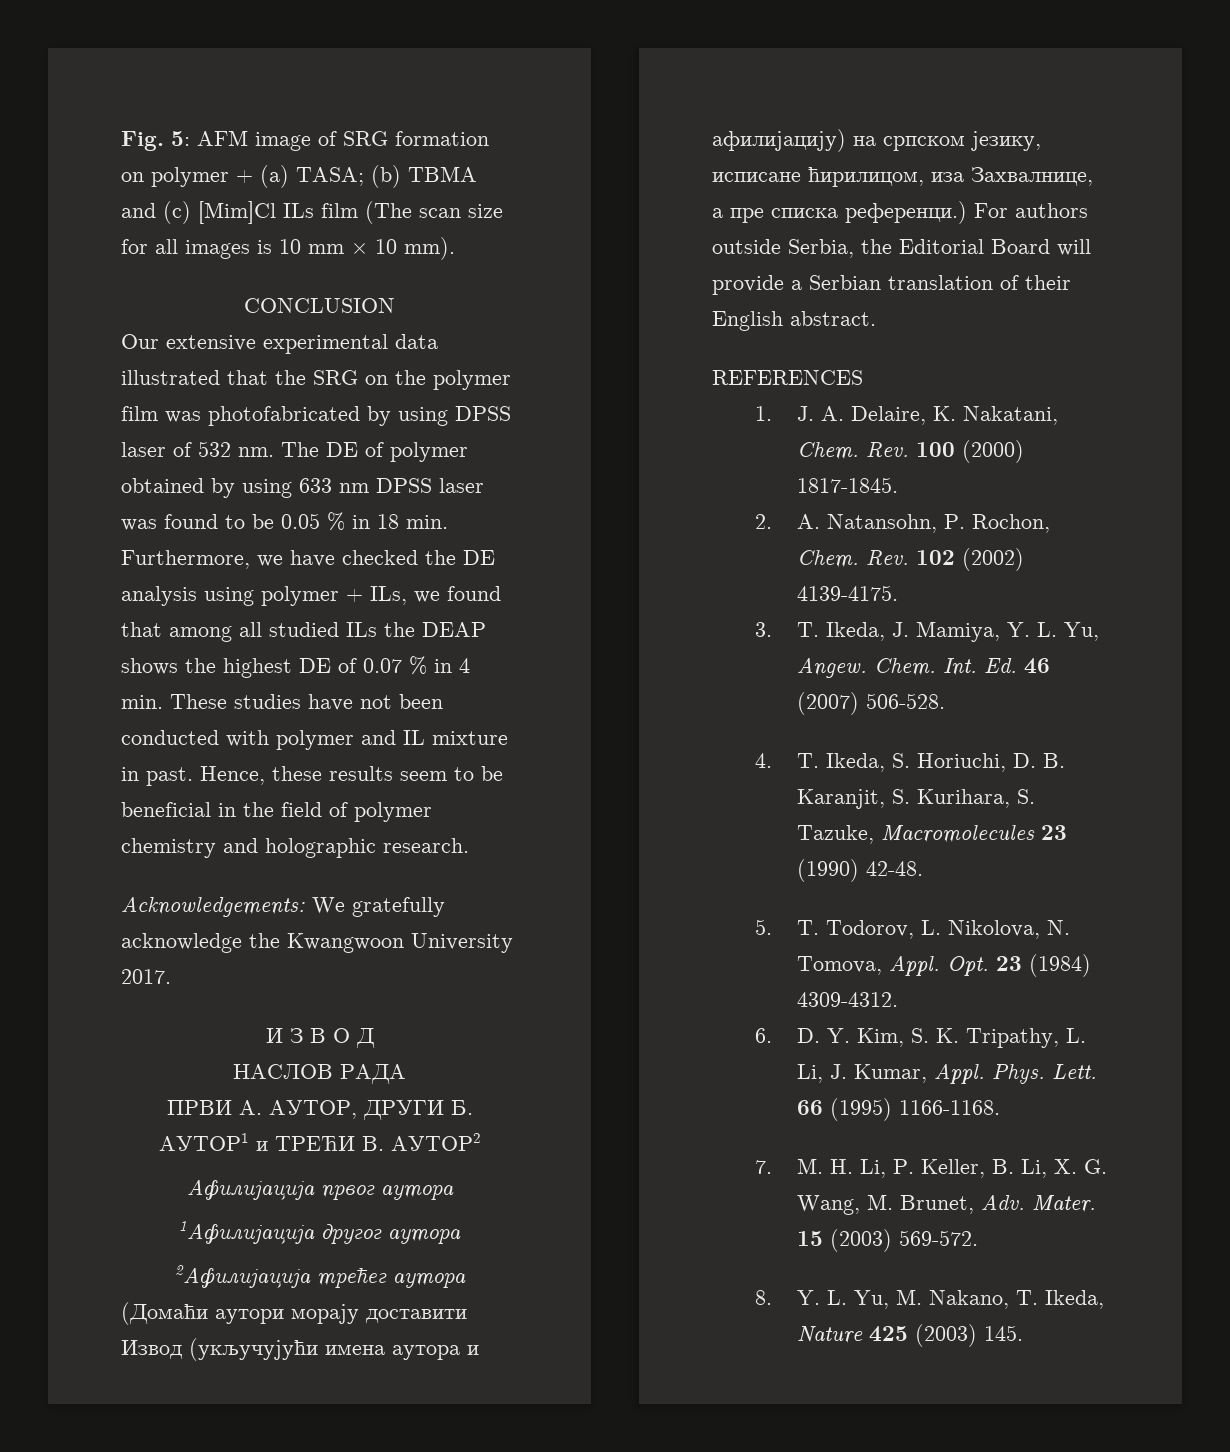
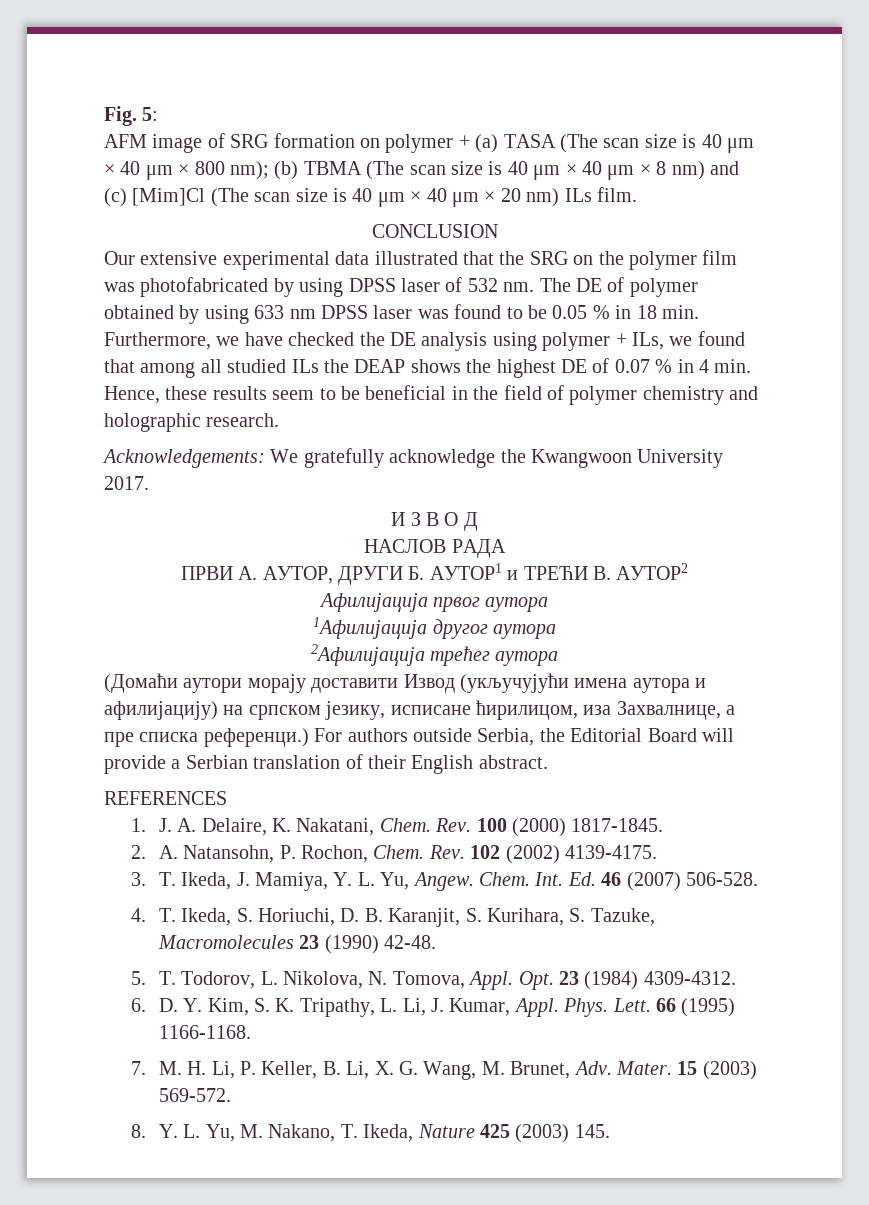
- Fig. 5: AFM image of SRG formation on polymer + (a) TASA; (b) TBMA and (c) [Mim]Cl ILs film (The scan size for all images is 10 mm × 10 mm).
+ Fig. 5:
+ AFM image of SRG formation on polymer + (a) TASA (The scan size is 40 μm × 40 μm × 800 nm); (b) TBMA (The scan size is 40 μm × 40 μm × 8 nm) and (c) [Mim]Cl (The scan size is 40 μm × 40 μm × 20 nm) ILs film.
- The DE of polymer obtained by using 633 nm DPSS laser was found to be 0.05 % in 18 min. Furthermore, we have checked the DE analysis using polymer + ILs, we found that among all studied ILs the DEAP shows the highest DE of 0.07 % in 4 min. These studies have not been conducted with polymer and IL mixture in past. Hence, these results seem to be beneficial in the field of polymer chemistry and holographic research.
+ The DE of polymer obtained by using 633 nm DPSS laser was found to be 0.05 % in 18 min. Furthermore, we have checked the DE analysis using polymer + ILs, we found that among all studied ILs the DEAP shows the highest DE of 0.07 % in 4 min. Hence, these results seem to be beneficial in the field of polymer chemistry and holographic research.

